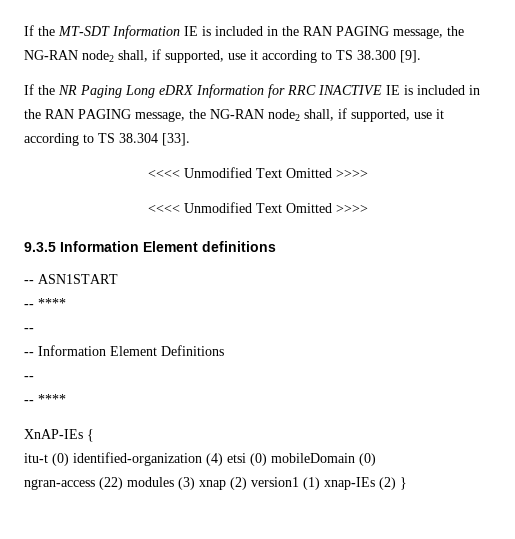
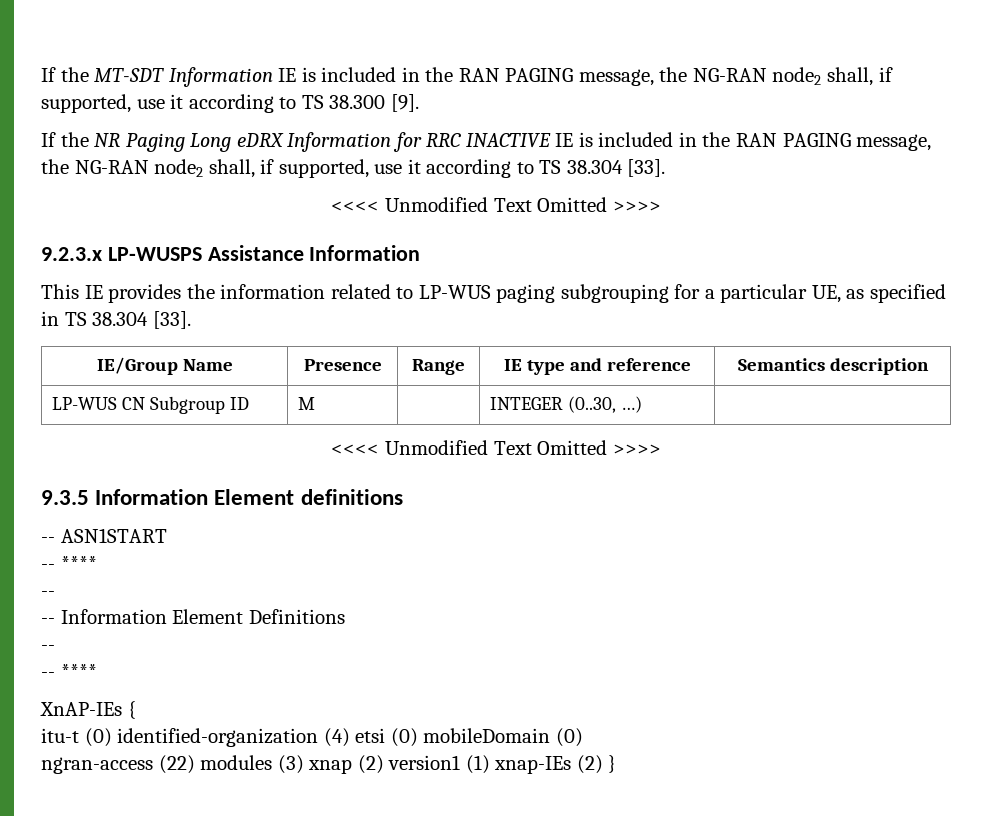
+ 9.2.3.x LP-WUSPS Assistance Information
+ This IE provides the information related to LP-WUS paging subgrouping for a particular UE, as specified in TS 38.304 [33].
+ IE/Group Name | Presence | Range | IE type and reference | Semantics description
+ LP-WUS CN Subgroup ID | M | | INTEGER (0..30, …) |

